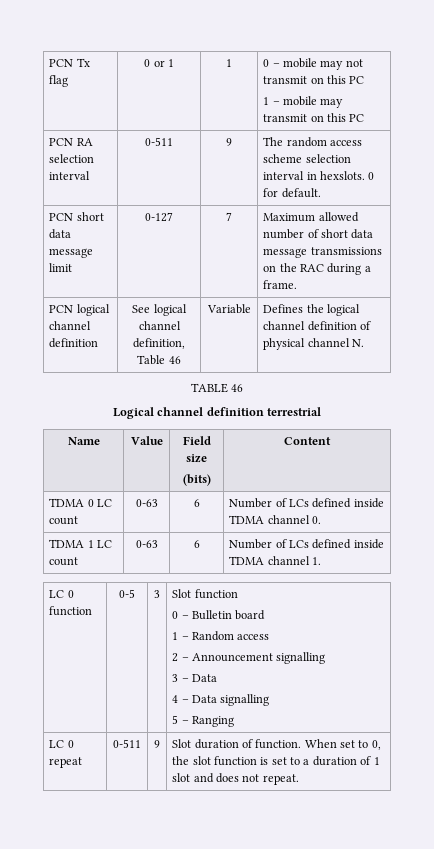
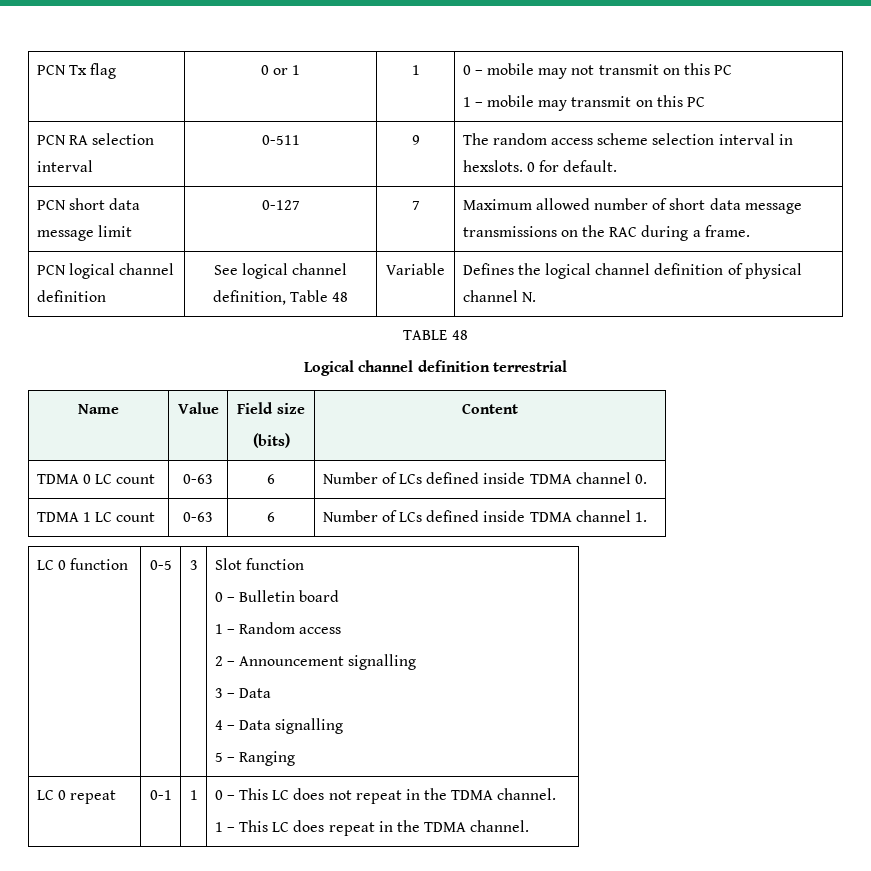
- PCN logical channel definition | See logical channel definition, Table 46 | Variable | Defines the logical channel definition of physical channel N.
+ PCN logical channel definition | See logical channel definition, Table 48 | Variable | Defines the logical channel definition of physical channel N.
- TABLE 46
+ TABLE 48
- LC 0 repeat | 0-511 | 9 | Slot duration of function. When set to 0, the slot function is set to a duration of 1 slot and does not repeat.
+ LC 0 repeat | 0-1 | 1 | 0 – This LC does not repeat in the TDMA channel.
+ 1 – This LC does repeat in the TDMA channel.

